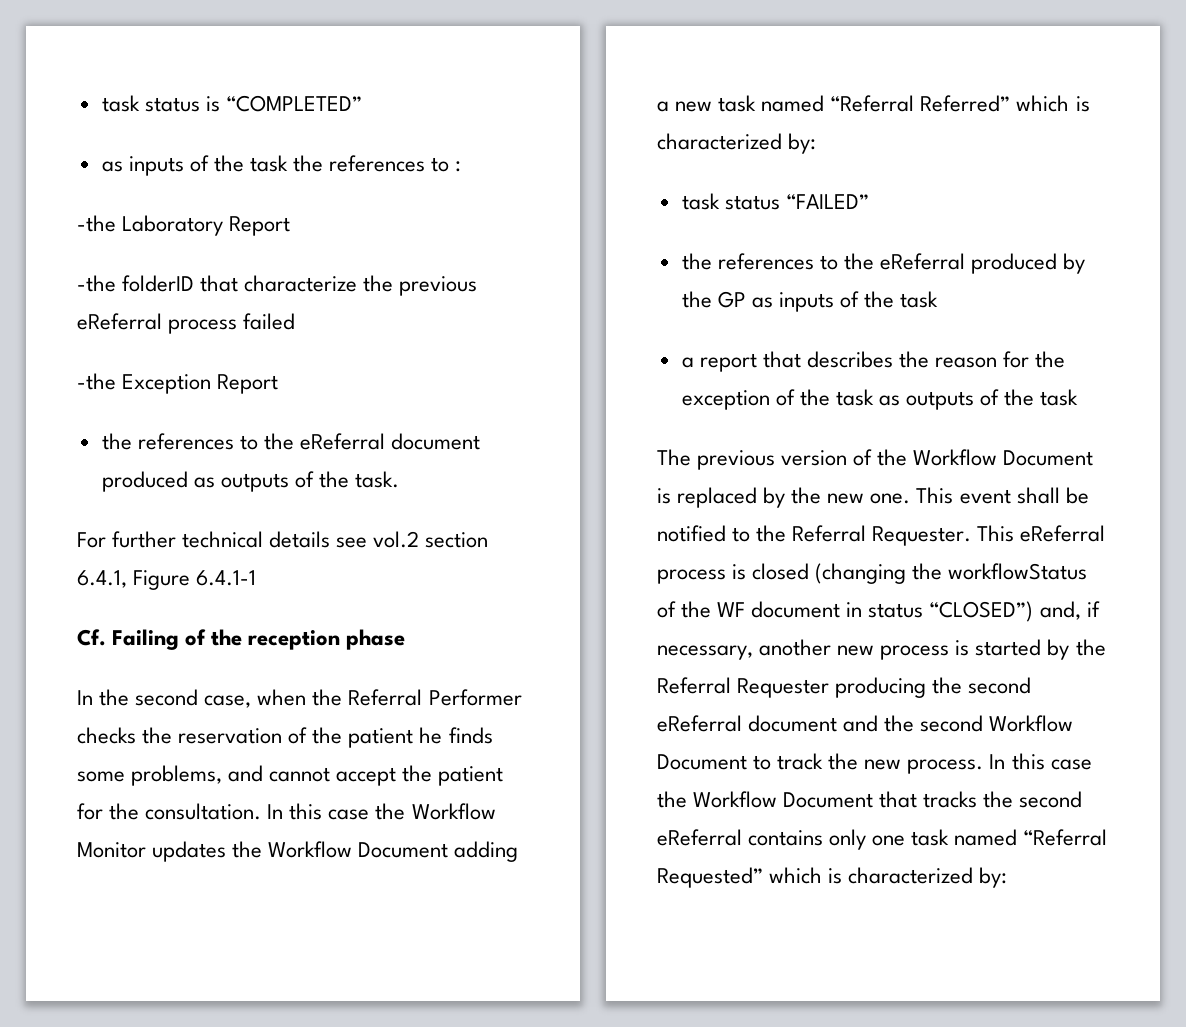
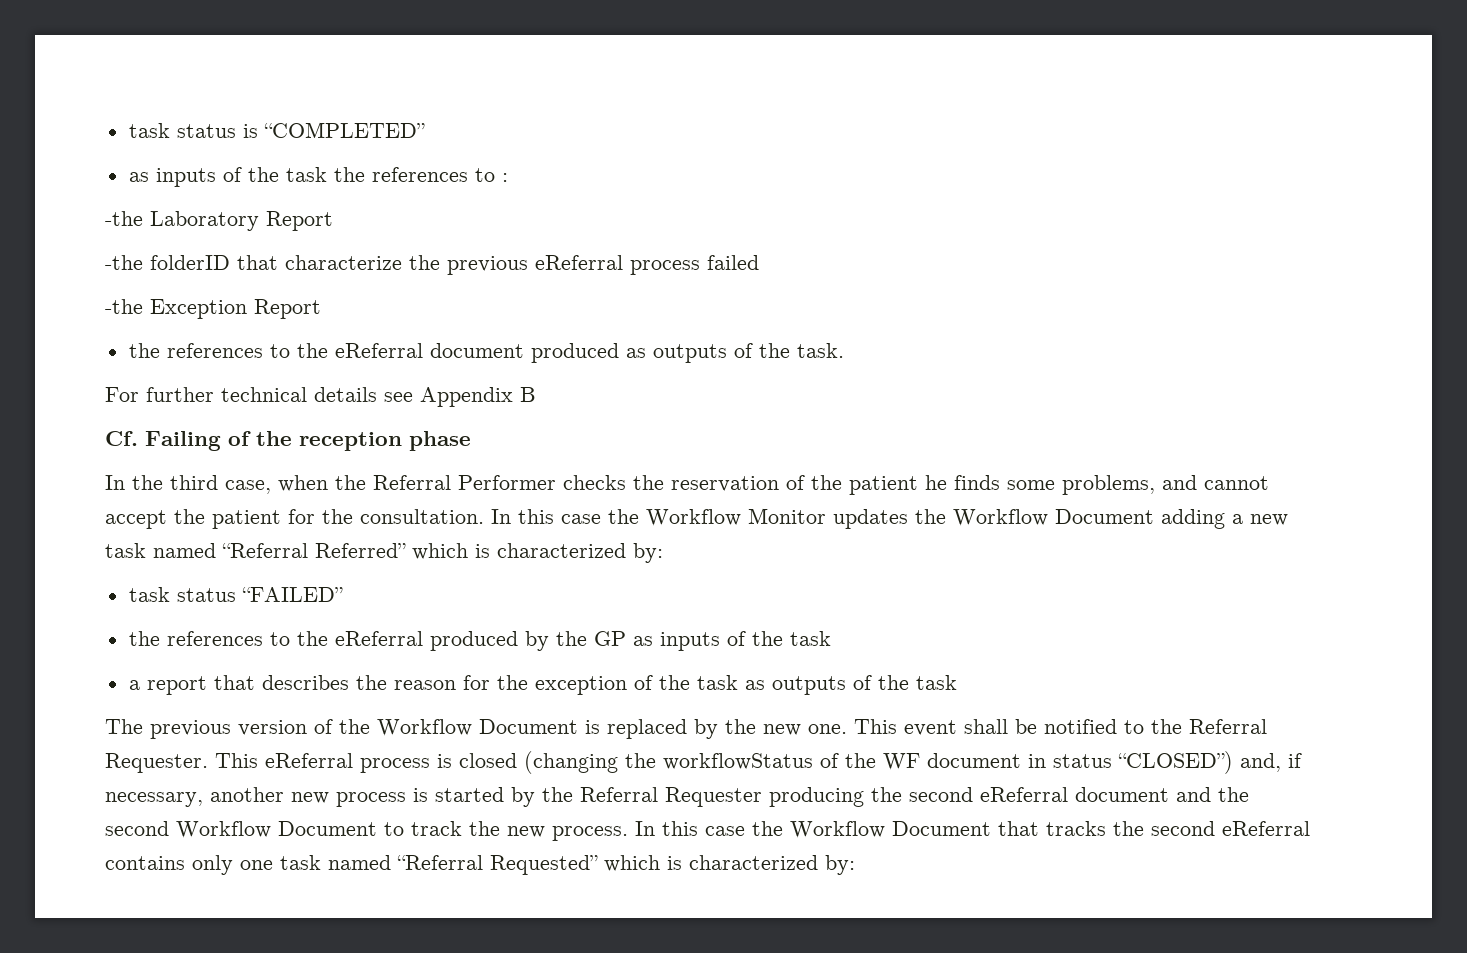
- For further technical details see vol.2 section 6.4.1, Figure 6.4.1-1
+ For further technical details see Appendix B
- In the second case, when the Referral Performer checks the reservation of the patient he finds some problems, and cannot accept the patient for the consultation.
+ In the third case, when the Referral Performer checks the reservation of the patient he finds some problems, and cannot accept the patient for the consultation.

